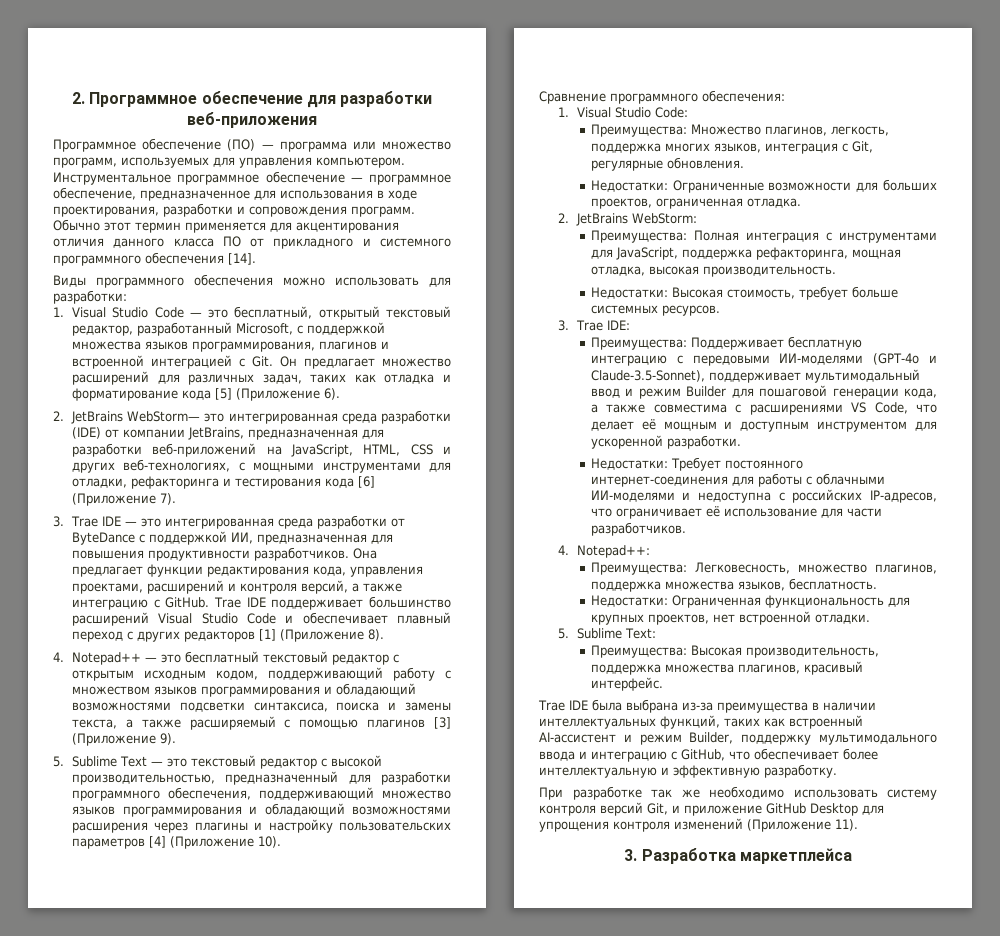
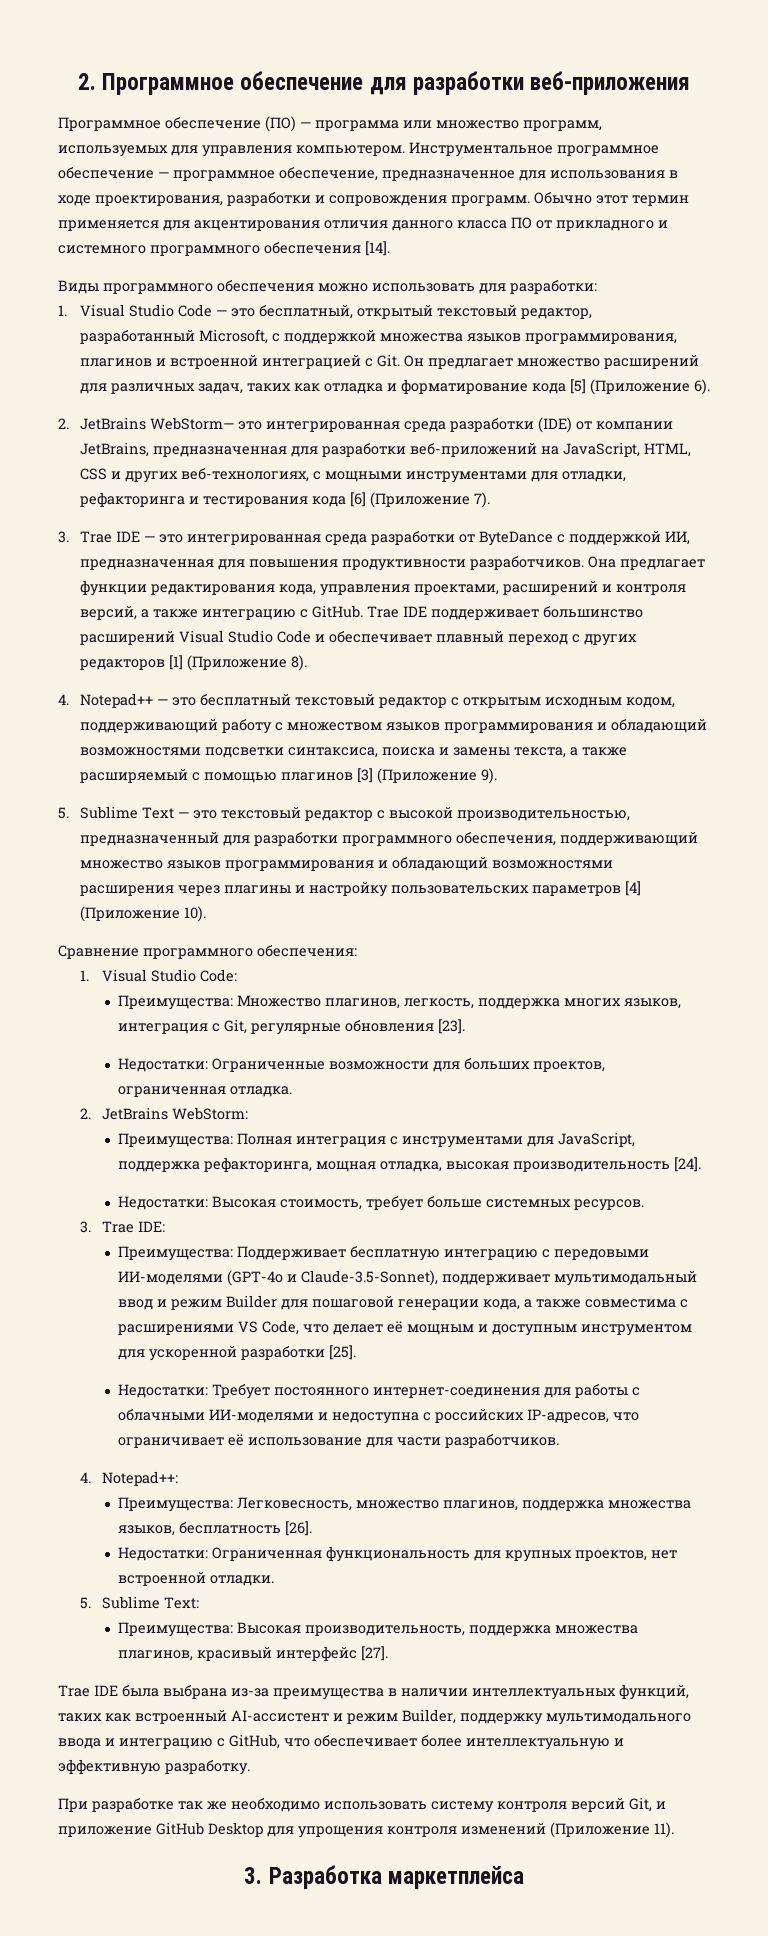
- Преимущества: Множество плагинов, легкость, поддержка многих языков, интеграция с Git, регулярные обновления.
+ Преимущества: Множество плагинов, легкость, поддержка многих языков, интеграция с Git, регулярные обновления [23].
- Преимущества: Полная интеграция с инструментами для JavaScript, поддержка рефакторинга, мощная отладка, высокая производительность.
+ Преимущества: Полная интеграция с инструментами для JavaScript, поддержка рефакторинга, мощная отладка, высокая производительность [24].
- Преимущества: Поддерживает бесплатную интеграцию с передовыми ИИ-моделями (GPT-4o и Claude-3.5-Sonnet), поддерживает мультимодальный ввод и режим Builder для пошаговой генерации кода, а также совместима с расширениями VS Code, что делает её мощным и доступным инструментом для ускоренной разработки.
+ Преимущества: Поддерживает бесплатную интеграцию с передовыми ИИ-моделями (GPT-4o и Claude-3.5-Sonnet), поддерживает мультимодальный ввод и режим Builder для пошаговой генерации кода, а также совместима с расширениями VS Code, что делает её мощным и доступным инструментом для ускоренной разработки [25].
- Преимущества: Легковесность, множество плагинов, поддержка множества языков, бесплатность.
+ Преимущества: Легковесность, множество плагинов, поддержка множества языков, бесплатность [26].
- Преимущества: Высокая производительность, поддержка множества плагинов, красивый интерфейс.
+ Преимущества: Высокая производительность, поддержка множества плагинов, красивый интерфейс [27].

